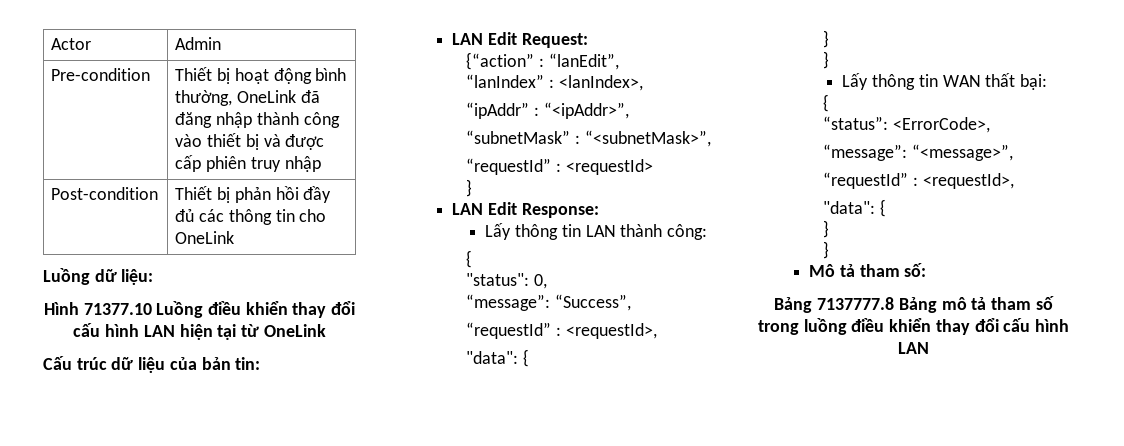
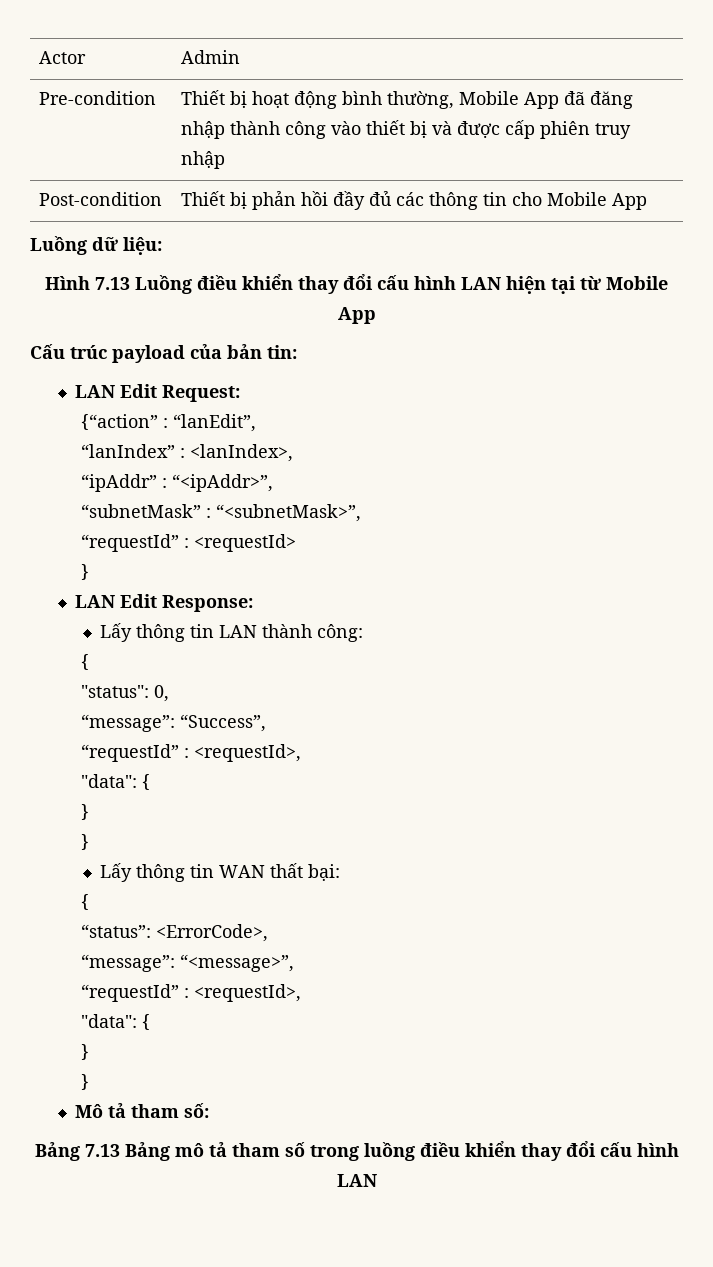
- Pre-condition | Thiết bị hoạt động bình thường, OneLink đã đăng nhập thành công vào thiết bị và được cấp phiên truy nhập
+ Pre-condition | Thiết bị hoạt động bình thường, Mobile App đã đăng nhập thành công vào thiết bị và được cấp phiên truy nhập
- Post-condition | Thiết bị phản hồi đầy đủ các thông tin cho OneLink
+ Post-condition | Thiết bị phản hồi đầy đủ các thông tin cho Mobile App
- Hình 71377.10 Luồng điều khiển thay đổi cấu hình LAN hiện tại từ OneLink
+ Hình 7.13 Luồng điều khiển thay đổi cấu hình LAN hiện tại từ Mobile App
- Cấu trúc dữ liệu của bản tin:
+ Cấu trúc payload của bản tin:
- Bảng 7137777.8 Bảng mô tả tham số trong luồng điều khiển thay đổi cấu hình LAN
+ Bảng 7.13 Bảng mô tả tham số trong luồng điều khiển thay đổi cấu hình LAN

